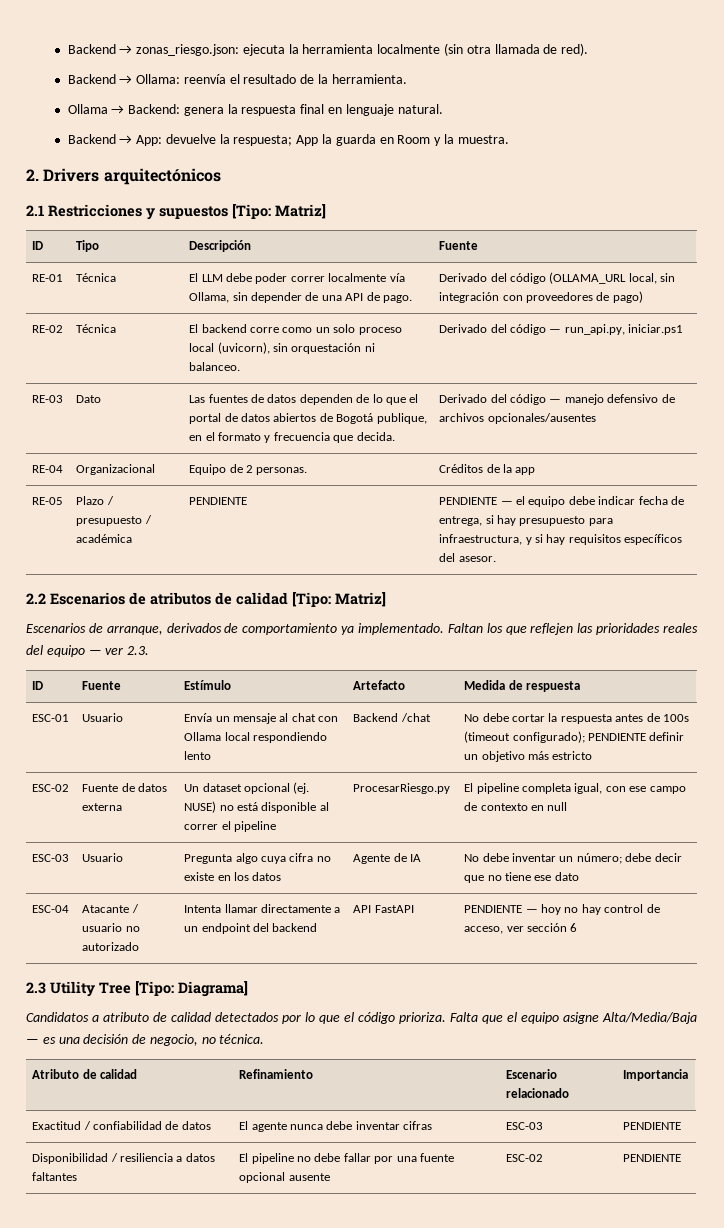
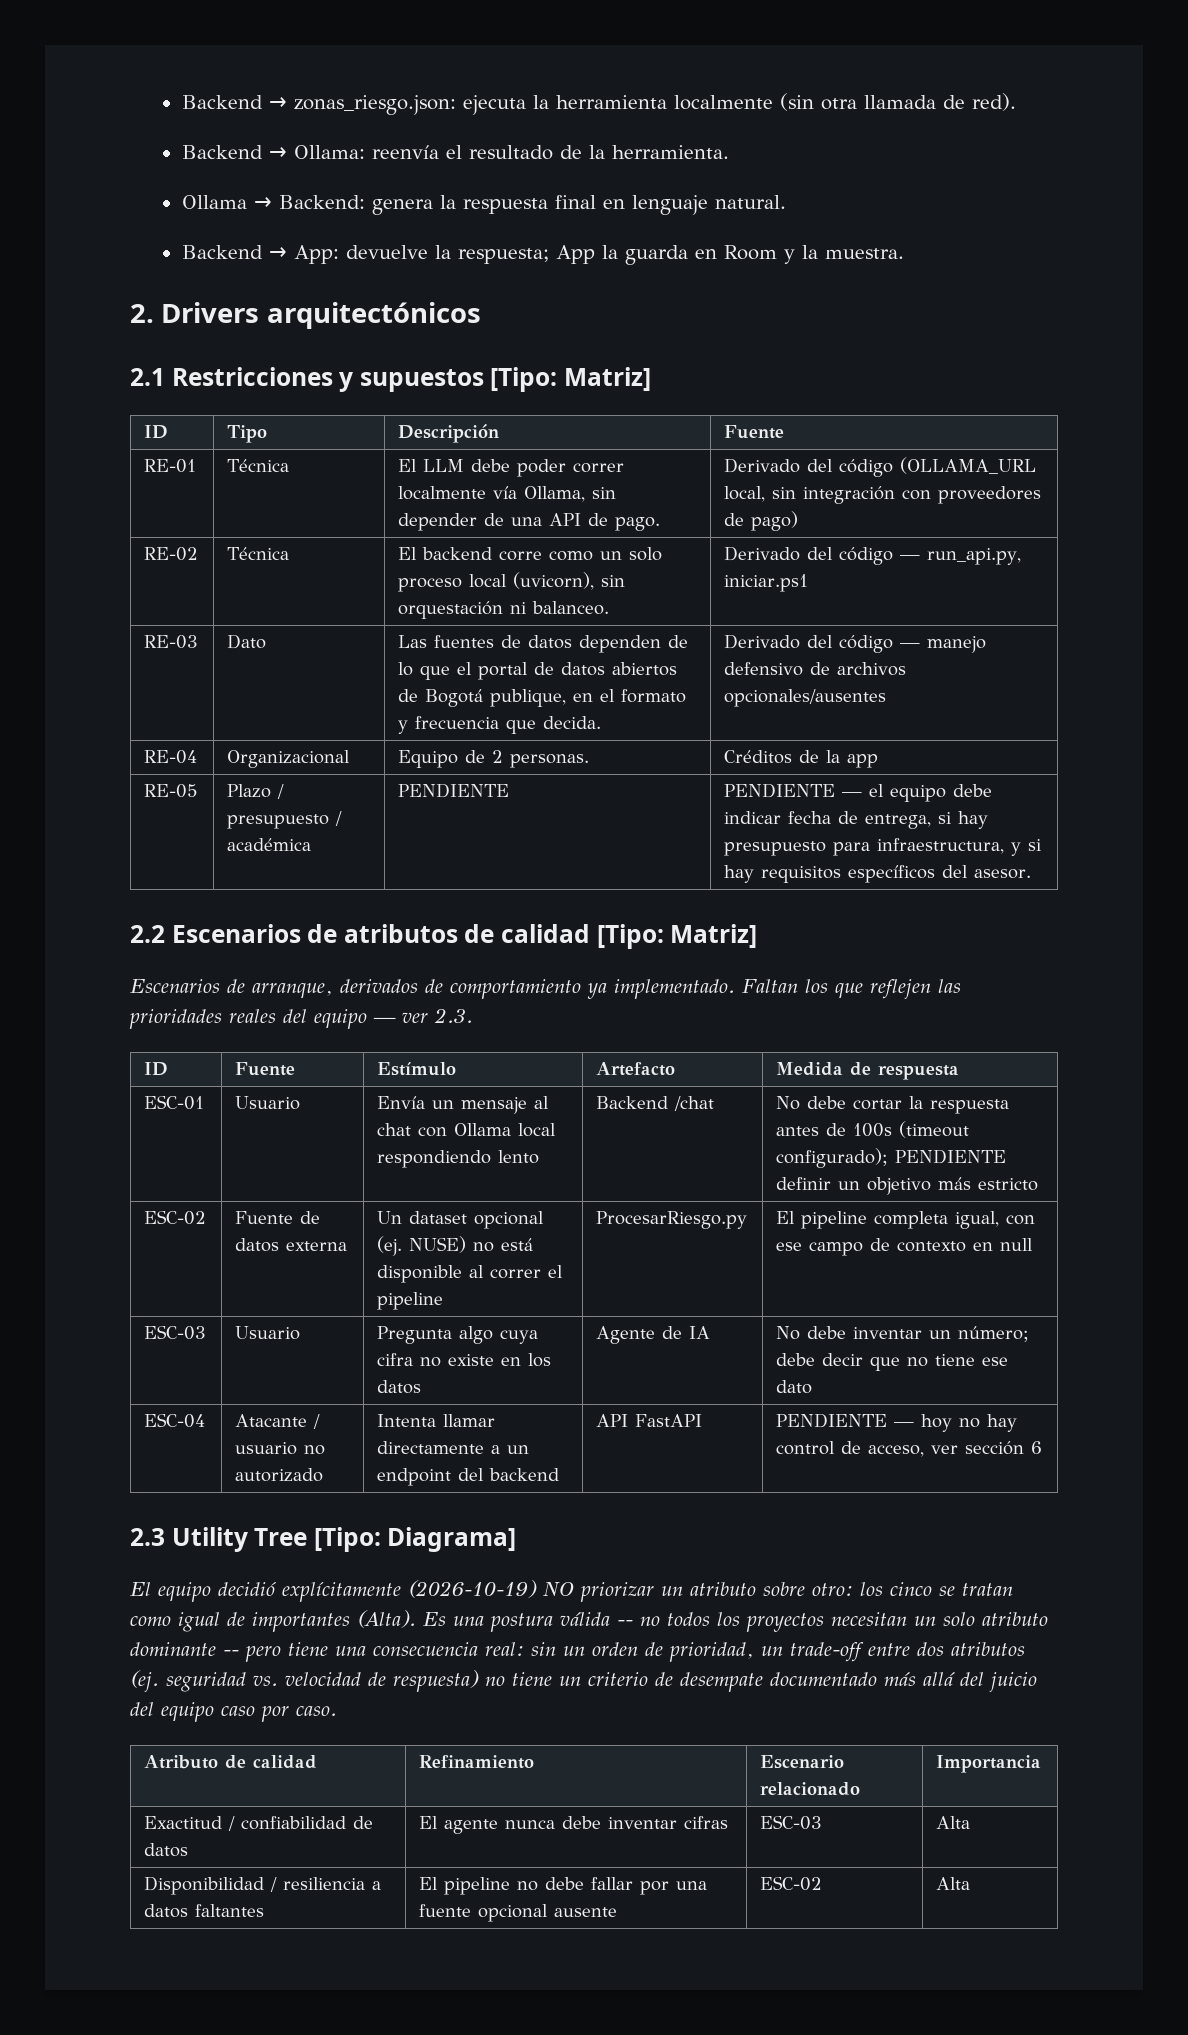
- Candidatos a atributo de calidad detectados por lo que el código prioriza. Falta que el equipo asigne Alta/Media/Baja — es una decisión de negocio, no técnica.
+ El equipo decidió explícitamente (2026-10-19) NO priorizar un atributo sobre otro: los cinco se tratan como igual de importantes (Alta). Es una postura válida -- no todos los proyectos necesitan un solo atributo dominante -- pero tiene una consecuencia real: sin un orden de prioridad, un trade-off entre dos atributos (ej. seguridad vs. velocidad de respuesta) no tiene un criterio de desempate documentado más allá del juicio del equipo caso por caso.
- Exactitud / confiabilidad de datos | El agente nunca debe inventar cifras | ESC-03 | PENDIENTE
+ Exactitud / confiabilidad de datos | El agente nunca debe inventar cifras | ESC-03 | Alta
- Disponibilidad / resiliencia a datos faltantes | El pipeline no debe fallar por una fuente opcional ausente | ESC-02 | PENDIENTE
+ Disponibilidad / resiliencia a datos faltantes | El pipeline no debe fallar por una fuente opcional ausente | ESC-02 | Alta

